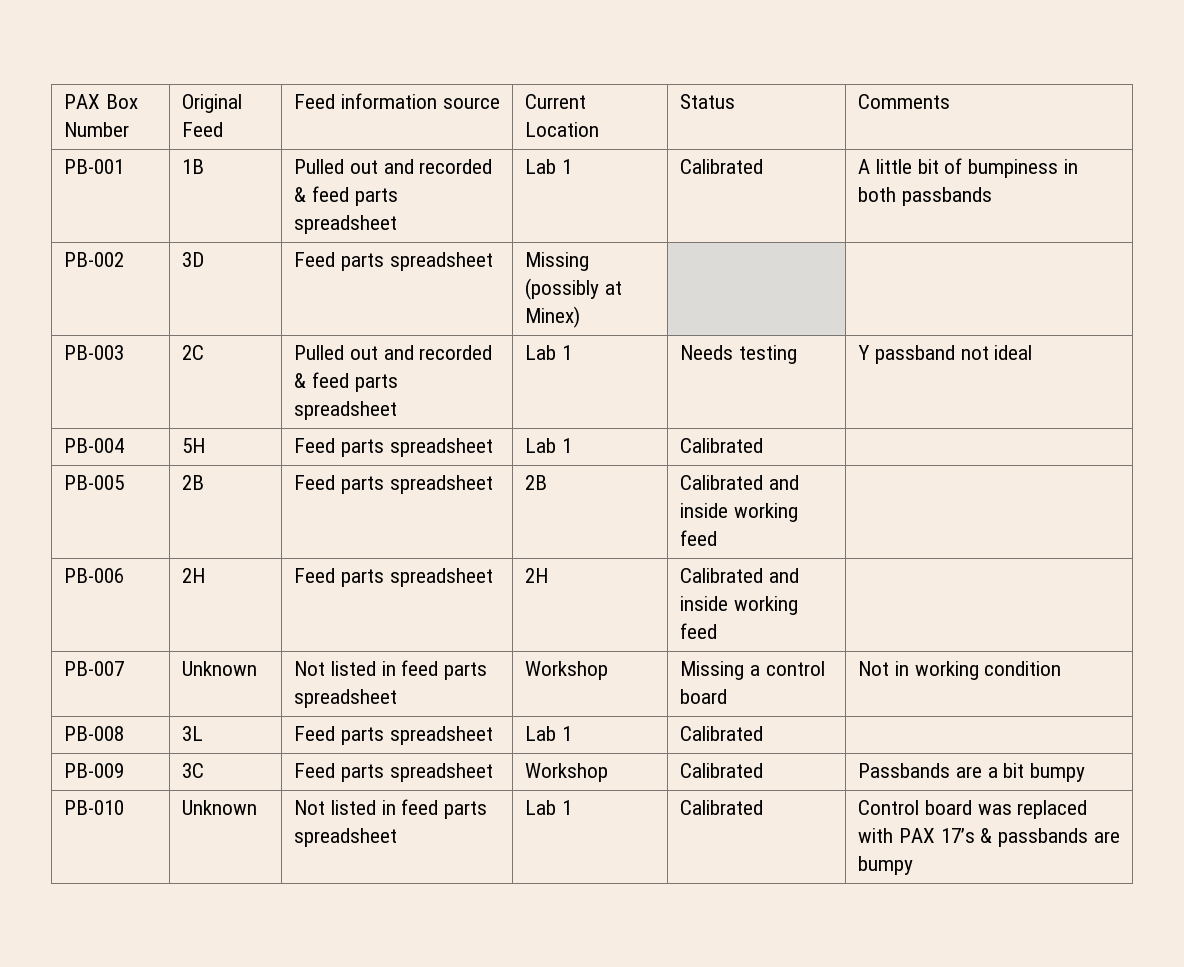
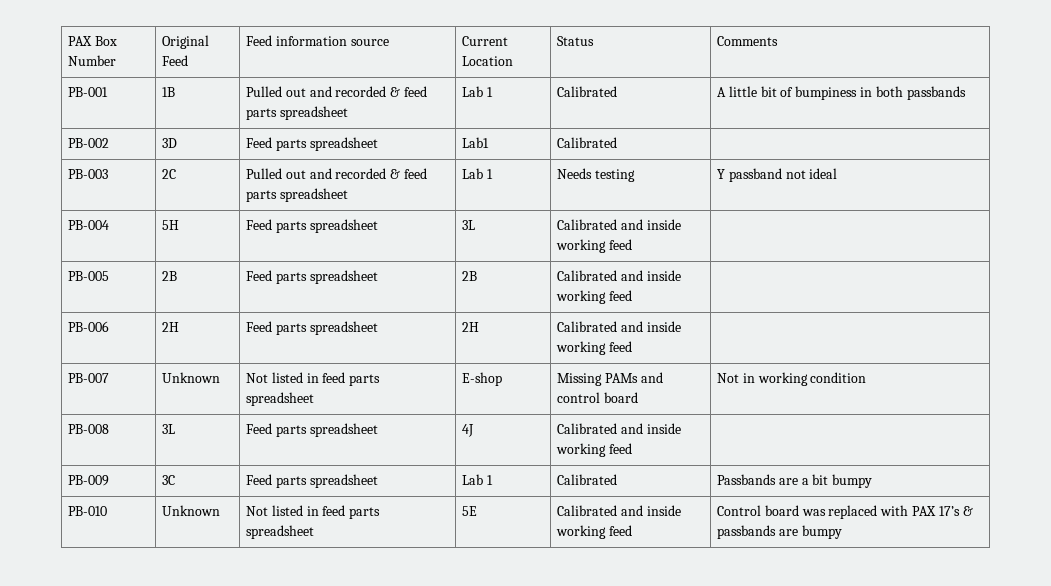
- PB-002 | 3D | Feed parts spreadsheet | Missing (possibly at Minex) | |
+ PB-002 | 3D | Feed parts spreadsheet | Lab1 | Calibrated |
- PB-004 | 5H | Feed parts spreadsheet | Lab 1 | Calibrated |
+ PB-004 | 5H | Feed parts spreadsheet | 3L | Calibrated and inside working feed |
- PB-007 | Unknown | Not listed in feed parts spreadsheet | Workshop | Missing a control board | Not in working condition
+ PB-007 | Unknown | Not listed in feed parts spreadsheet | E-shop | Missing PAMs and control board | Not in working condition
- PB-008 | 3L | Feed parts spreadsheet | Lab 1 | Calibrated |
+ PB-008 | 3L | Feed parts spreadsheet | 4J | Calibrated and inside working feed |
- PB-009 | 3C | Feed parts spreadsheet | Workshop | Calibrated | Passbands are a bit bumpy
+ PB-009 | 3C | Feed parts spreadsheet | Lab 1 | Calibrated | Passbands are a bit bumpy
- PB-010 | Unknown | Not listed in feed parts spreadsheet | Lab 1 | Calibrated | Control board was replaced with PAX 17’s & passbands are bumpy
+ PB-010 | Unknown | Not listed in feed parts spreadsheet | 5E | Calibrated and inside working feed | Control board was replaced with PAX 17’s & passbands are bumpy

